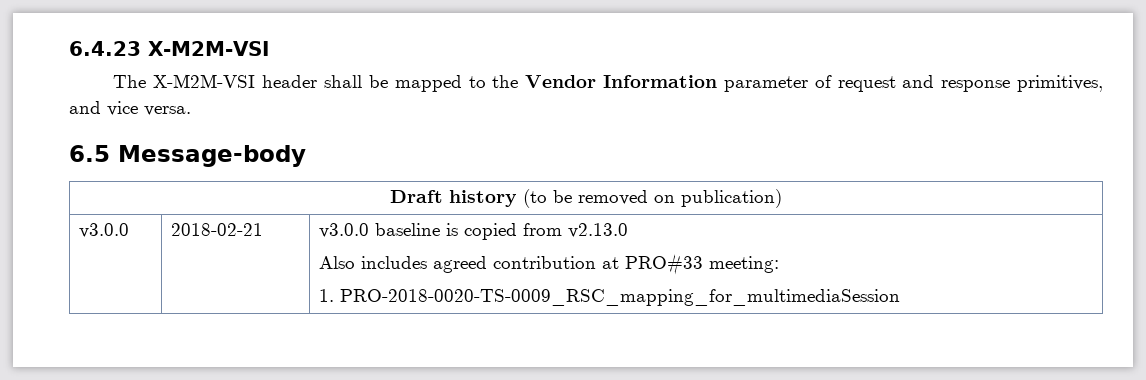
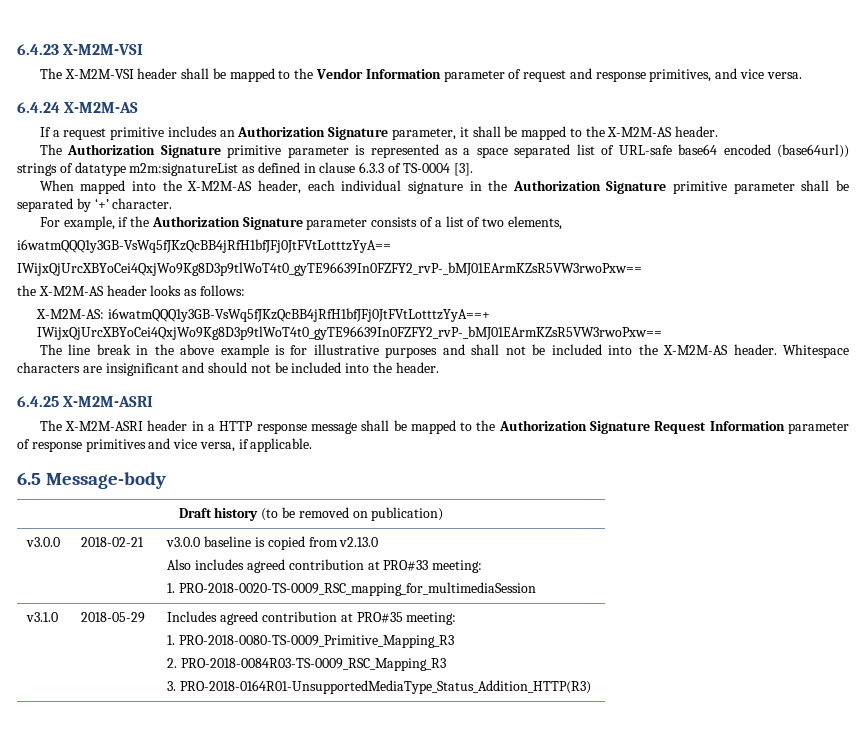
+ 6.4.24 X-M2M-AS
+ If a request primitive includes an Authorization Signature parameter, it shall be mapped to the X-M2M-AS header.
+ The Authorization Signature primitive parameter is represented as a space separated list of URL-safe base64 encoded (base64url)) strings of datatype m2m:signatureList as defined in clause 6.3.3 of TS-0004 [3].
+ When mapped into the X-M2M-AS header, each individual signature in the Authorization Signature primitive parameter shall be separated by ‘+’ character.
+ For example, if the Authorization Signature parameter consists of a list of two elements,
+ i6watmQQQ1y3GB-VsWq5fJKzQcBB4jRfH1bfJFj0JtFVtLotttzYyA==
+ IWijxQjUrcXBYoCei4QxjWo9Kg8D3p9tlWoT4t0_gyTE96639In0FZFY2_rvP-_bMJ01EArmKZsR5VW3rwoPxw==
+ the X-M2M-AS header looks as follows:
+ X-M2M-AS: i6watmQQQ1y3GB-VsWq5fJKzQcBB4jRfH1bfJFj0JtFVtLotttzYyA==+ IWijxQjUrcXBYoCei4QxjWo9Kg8D3p9tlWoT4t0_gyTE96639In0FZFY2_rvP-_bMJ01EArmKZsR5VW3rwoPxw==
+ The line break in the above example is for illustrative purposes and shall not be included into the X-M2M-AS header. Whitespace characters are insignificant and should not be included into the header.
+ 6.4.25 X-M2M-ASRI
+ The X-M2M-ASRI header in a HTTP response message shall be mapped to the Authorization Signature Request Information parameter of response primitives and vice versa, if applicable.
+ v3.1.0 | 2018-05-29 | Includes agreed contribution at PRO#35 meeting:
+ 1. PRO-2018-0080-TS-0009_Primitive_Mapping_R3
+ 2. PRO-2018-0084R03-TS-0009_RSC_Mapping_R3
+ 3. PRO-2018-0164R01-UnsupportedMediaType_Status_Addition_HTTP(R3)

